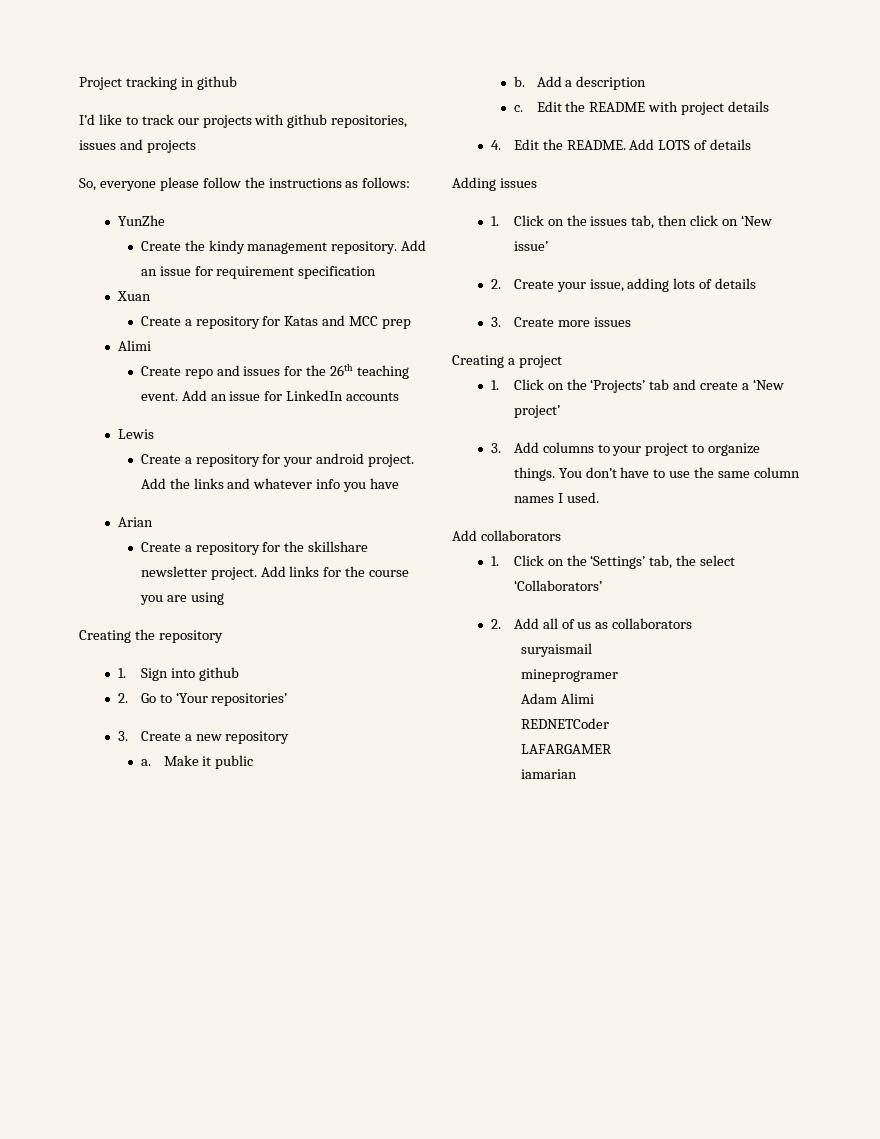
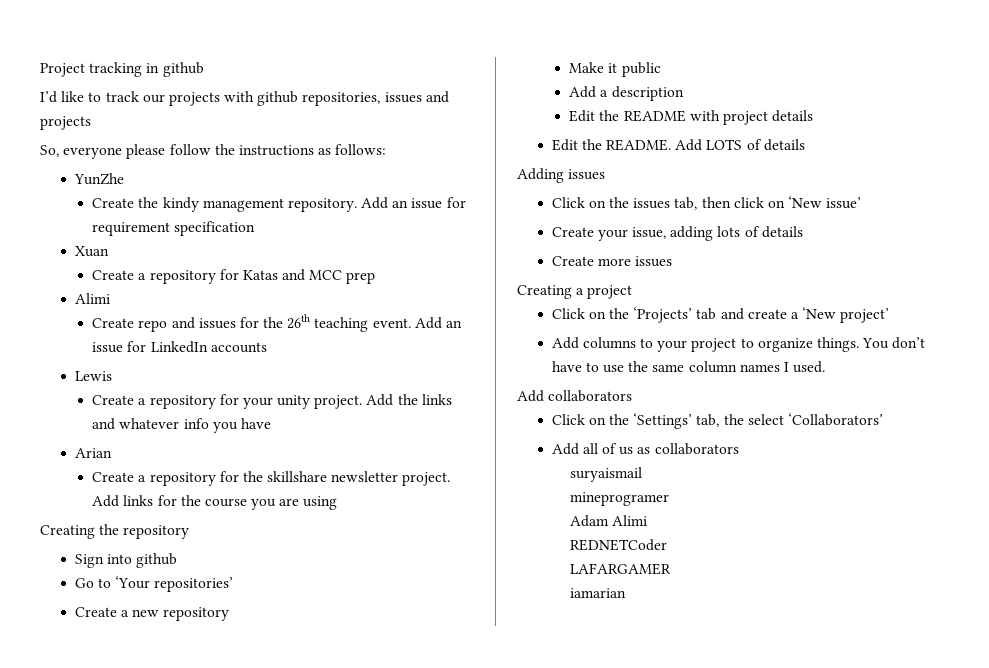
- Create a repository for your android project.
+ Create a repository for your unity project.
- 1. Sign into github
+ Sign into github
- 2. Go to ‘Your repositories’
+ Go to ‘Your repositories’
- 3. Create a new repository
+ Create a new repository
- a.
- b.
- c.
- 4. Edit the README.
+ Edit the README.
- 1. Click on the issues tab, then click on ‘New issue’
+ Click on the issues tab, then click on ‘New issue’
- 2. Create your issue, adding lots of details
+ Create your issue, adding lots of details
- 3. Create more issues
+ Create more issues
- 1. Click on the ‘Projects’ tab and create a ‘New project’
+ Click on the ‘Projects’ tab and create a ‘New project’
- 3. Add columns to your project to organize things.
+ Add columns to your project to organize things.
- 1. Click on the ‘Settings’ tab, the select ‘Collaborators’
+ Click on the ‘Settings’ tab, the select ‘Collaborators’
- 2. Add all of us as collaborators
+ Add all of us as collaborators

